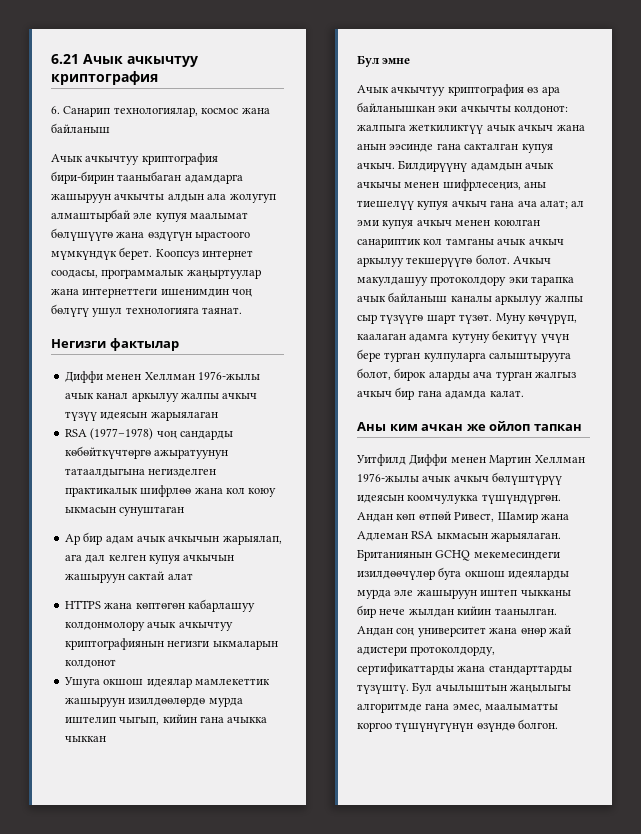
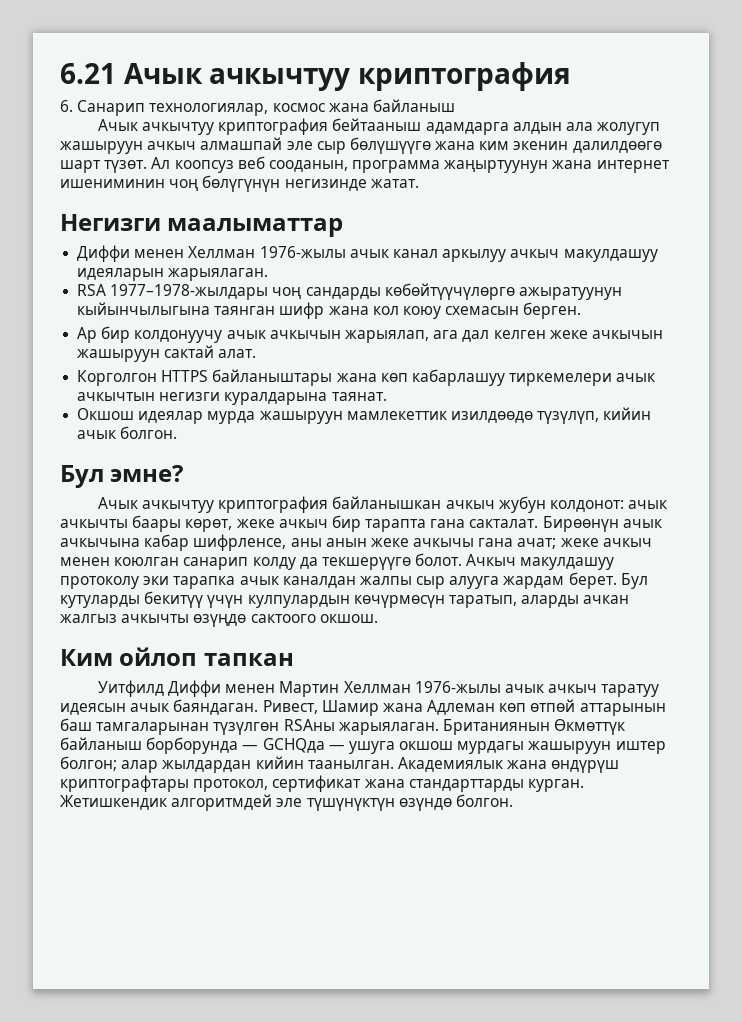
- Ачык ачкычтуу криптография бири-бирин тааныбаган адамдарга жашыруун ачкычты алдын ала жолугуп алмаштырбай эле купуя маалымат бөлүшүүгө жана өздүгүн ырастоого мүмкүндүк берет. Коопсуз интернет соодасы, программалык жаңыртуулар жана интернеттеги ишенимдин чоң бөлүгү ушул технологияга таянат.
+ Ачык ачкычтуу криптография бейтааныш адамдарга алдын ала жолугуп жашыруун ачкыч алмашпай эле сыр бөлүшүүгө жана ким экенин далилдөөгө шарт түзөт. Ал коопсуз веб сооданын, программа жаңыртуунун жана интернет ишениминин чоң бөлүгүнүн негизинде жатат.
- Негизги фактылар
+ Негизги маалыматтар
- Диффи менен Хеллман 1976-жылы ачык канал аркылуу жалпы ачкыч түзүү идеясын жарыялаган
- RSA (1977–1978) чоң сандарды көбөйткүчтөргө ажыратуунун татаалдыгына негизделген практикалык шифрлөө жана кол коюу ыкмасын сунуштаган
+ Диффи менен Хеллман 1976-жылы ачык канал аркылуу ачкыч макулдашуу идеяларын жарыялаган.
+ RSA 1977–1978-жылдары чоң сандарды көбөйтүүчүлөргө ажыратуунун кыйынчылыгына таянган шифр жана кол коюу схемасын берген.
- Ар бир адам ачык ачкычын жарыялап, ага дал келген купуя ачкычын жашыруун сактай алат
- HTTPS жана көптөгөн кабарлашуу колдонмолору ачык ачкычтуу криптографиянын негизги ыкмаларын колдонот
- Ушуга окшош идеялар мамлекеттик жашыруун изилдөөлөрдө мурда иштелип чыгып, кийин гана ачыкка чыккан
- Бул эмне
- Ачык ачкычтуу криптография өз ара байланышкан эки ачкычты колдонот: жалпыга жеткиликтүү ачык ачкыч жана анын ээсинде гана сакталган купуя ачкыч. Билдирүүнү адамдын ачык ачкычы менен шифрлесеңиз, аны тиешелүү купуя ачкыч гана ача алат; ал эми купуя ачкыч менен коюлган санариптик кол тамганы ачык ачкыч аркылуу текшерүүгө болот.
+ Ар бир колдонуучу ачык ачкычын жарыялап, ага дал келген жеке ачкычын жашыруун сактай алат.
+ Корголгон HTTPS байланыштары жана көп кабарлашуу тиркемелери ачык ачкычтын негизги куралдарына таянат.
+ Окшош идеялар мурда жашыруун мамлекеттик изилдөөдө түзүлүп, кийин ачык болгон.
+ Бул эмне?
+ Ачык ачкычтуу криптография байланышкан ачкыч жубун колдонот: ачык ачкычты баары көрөт, жеке ачкыч бир тарапта гана сакталат. Бирөөнүн ачык ачкычына кабар шифрленсе, аны анын жеке ачкычы гана ачат; жеке ачкыч менен коюлган санарип колду да текшерүүгө болот.
- Ачкыч макулдашуу протоколдору эки тарапка ачык байланыш каналы аркылуу жалпы сыр түзүүгө шарт түзөт. Муну көчүрүп, каалаган адамга кутуну бекитүү үчүн бере турган кулпуларга салыштырууга болот, бирок аларды ача турган жалгыз ачкыч бир гана адамда калат.
- Аны ким ачкан же ойлоп тапкан
+ Ачкыч макулдашуу протоколу эки тарапка ачык каналдан жалпы сыр алууга жардам берет. Бул кутуларды бекитүү үчүн кулпулардын көчүрмөсүн таратып, аларды ачкан жалгыз ачкычты өзүңдө сактоого окшош.
+ Ким ойлоп тапкан
- Уитфилд Диффи менен Мартин Хеллман 1976-жылы ачык ачкыч бөлүштүрүү идеясын коомчулукка түшүндүргөн. Андан көп өтпөй Ривест, Шамир жана Адлеман RSA ыкмасын жарыялаган. Британиянын GCHQ мекемесиндеги изилдөөчүлөр буга окшош идеяларды мурда эле жашыруун иштеп чыкканы бир нече жылдан кийин таанылган. Андан соң университет жана өнөр жай адистери протоколдорду, сертификаттарды жана стандарттарды түзүштү. Бул ачылыштын жаңылыгы алгоритмде гана эмес, маалыматты коргоо түшүнүгүнүн өзүндө болгон.
+ Уитфилд Диффи менен Мартин Хеллман 1976-жылы ачык ачкыч таратуу идеясын ачык баяндаган. Ривест, Шамир жана Адлеман көп өтпөй аттарынын баш тамгаларынан түзүлгөн RSAны жарыялаган. Британиянын Өкмөттүк байланыш борборунда — GCHQда — ушуга окшош мурдагы жашыруун иштер болгон; алар жылдардан кийин таанылган. Академиялык жана өндүрүш криптографтары протокол, сертификат жана стандарттарды курган. Жетишкендик алгоритмдей эле түшүнүктүн өзүндө болгон.

